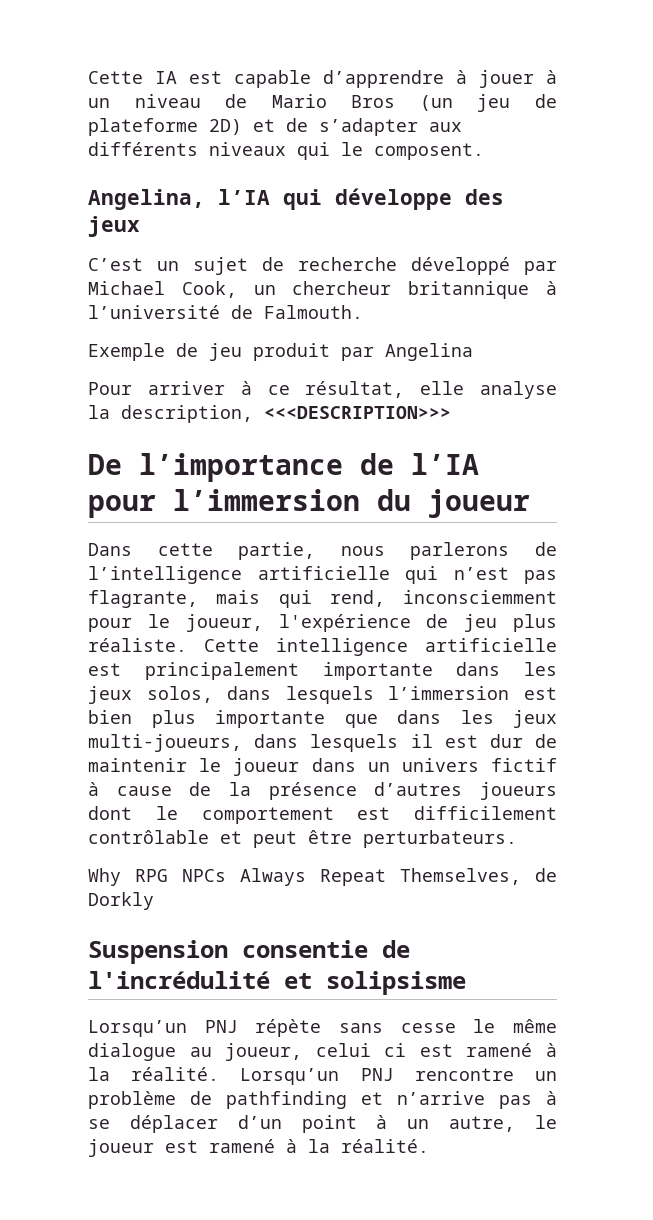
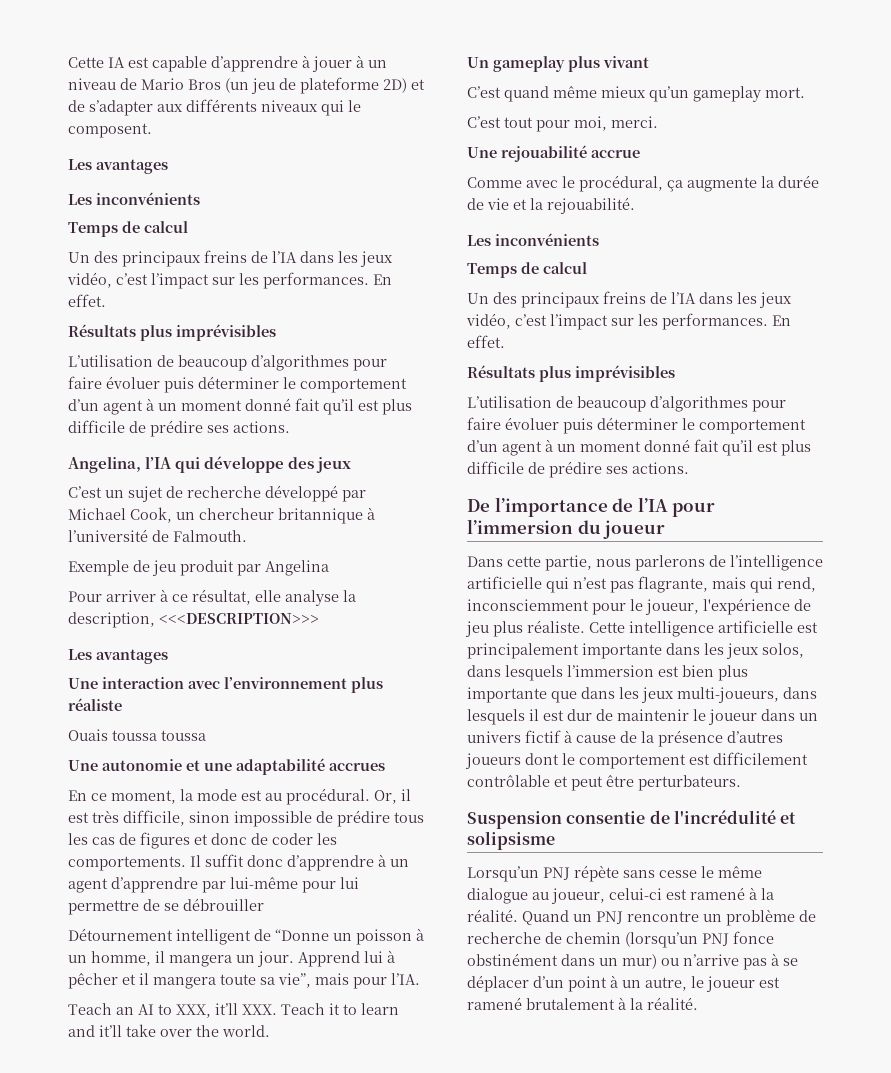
  Cette IA est capable d’apprendre à jouer à un niveau de Mario Bros (un jeu de plateforme 2D) et de s’adapter aux différents niveaux qui le composent.
+ Les avantages
+ Les inconvénients
+ Temps de calcul
+ Un des principaux freins de l’IA dans les jeux vidéo, c’est l’impact sur les performances. En effet.
+ Résultats plus imprévisibles
+ L’utilisation de beaucoup d’algorithmes pour faire évoluer puis déterminer le comportement d’un agent à un moment donné fait qu’il est plus difficile de prédire ses actions.
  Pour arriver à ce résultat, elle analyse la description, <<<DESCRIPTION>>>
+ Les avantages
+ Une interaction avec l’environnement plus réaliste
+ Ouais toussa toussa
+ Une autonomie et une adaptabilité accrues
+ En ce moment, la mode est au procédural. Or, il est très difficile, sinon impossible de prédire tous les cas de figures et donc de coder les comportements. Il suffit donc d’apprendre à un agent d’apprendre par lui-même pour lui permettre de se débrouiller
+ Détournement intelligent de “Donne un poisson à un homme, il mangera un jour. Apprend lui à pêcher et il mangera toute sa vie”, mais pour l’IA.
+ Teach an AI to XXX, it’ll XXX. Teach it to learn and it’ll take over the world.
+ Un gameplay plus vivant
+ C’est quand même mieux qu’un gameplay mort.
+ C’est tout pour moi, merci.
+ Une rejouabilité accrue
+ Comme avec le procédural, ça augmente la durée de vie et la rejouabilité.
+ Les inconvénients
+ Temps de calcul
+ Un des principaux freins de l’IA dans les jeux vidéo, c’est l’impact sur les performances. En effet.
+ Résultats plus imprévisibles
+ L’utilisation de beaucoup d’algorithmes pour faire évoluer puis déterminer le comportement d’un agent à un moment donné fait qu’il est plus difficile de prédire ses actions.
- Why RPG NPCs Always Repeat Themselves, de Dorkly
- Lorsqu’un PNJ répète sans cesse le même dialogue au joueur, celui ci est ramené à la réalité. Lorsqu’un PNJ rencontre un problème de pathfinding et n’arrive pas à se déplacer d’un point à un autre, le joueur est ramené à la réalité.
+ Lorsqu’un PNJ répète sans cesse le même dialogue au joueur, celui-ci est ramené à la réalité. Quand un PNJ rencontre un problème de recherche de chemin (lorsqu’un PNJ fonce obstinément dans un mur) ou n’arrive pas à se déplacer d’un point à un autre, le joueur est ramené brutalement à la réalité.

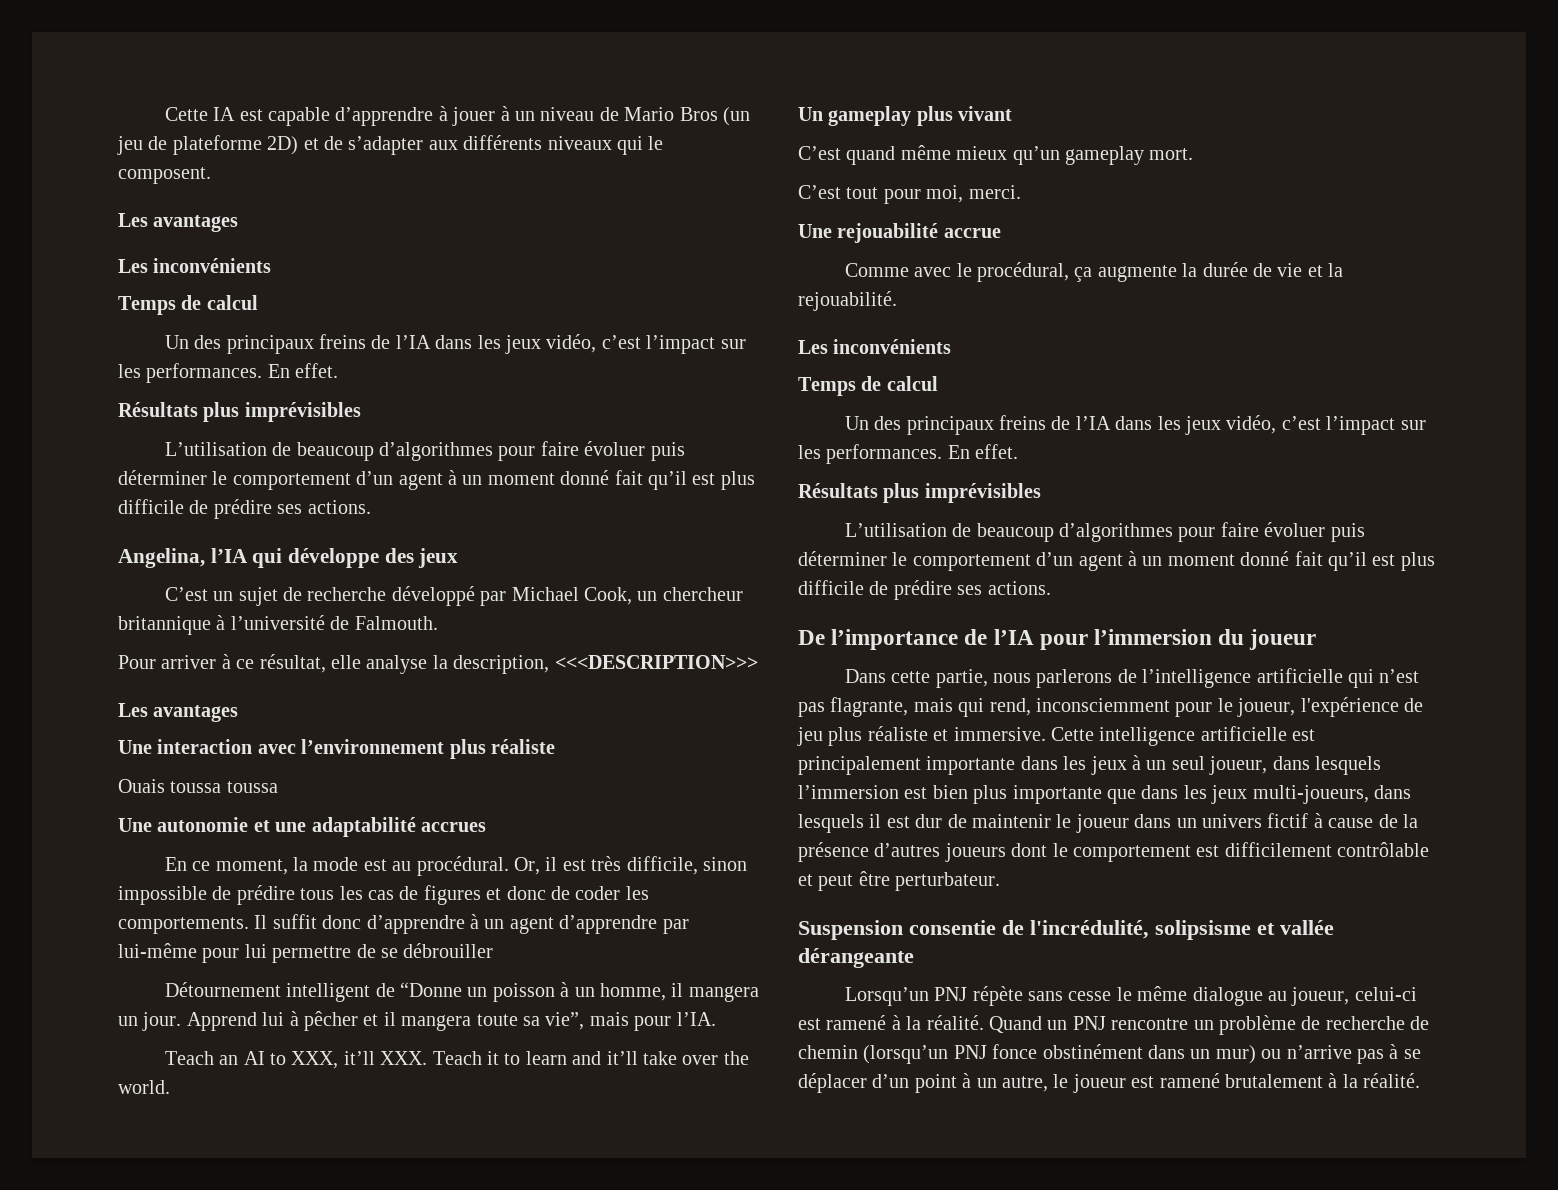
- Exemple de jeu produit par Angelina
- Dans cette partie, nous parlerons de l’intelligence artificielle qui n’est pas flagrante, mais qui rend, inconsciemment pour le joueur, l'expérience de jeu plus réaliste.
+ Dans cette partie, nous parlerons de l’intelligence artificielle qui n’est pas flagrante, mais qui rend, inconsciemment pour le joueur, l'expérience de jeu plus réaliste et immersive.
- Cette intelligence artificielle est principalement importante dans les jeux solos, dans lesquels l’immersion est bien plus importante que dans les jeux multi-joueurs, dans lesquels il est dur de maintenir le joueur dans un univers fictif à cause de la présence d’autres joueurs dont le comportement est difficilement contrôlable et peut être perturbateurs.
+ Cette intelligence artificielle est principalement importante dans les jeux à un seul joueur, dans lesquels l’immersion est bien plus importante que dans les jeux multi-joueurs, dans lesquels il est dur de maintenir le joueur dans un univers fictif à cause de la présence d’autres joueurs dont le comportement est difficilement contrôlable et peut être perturbateur.
- Suspension consentie de l'incrédulité et solipsisme
+ Suspension consentie de l'incrédulité, solipsisme et vallée dérangeante

